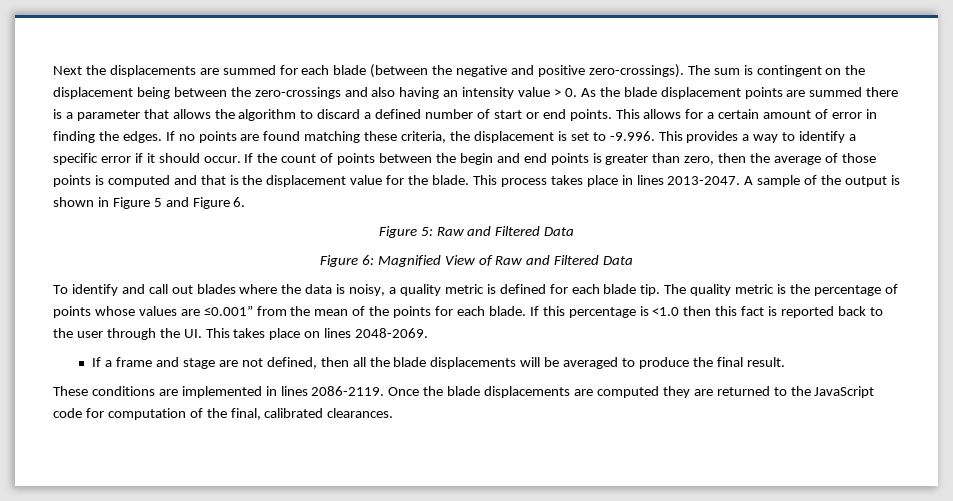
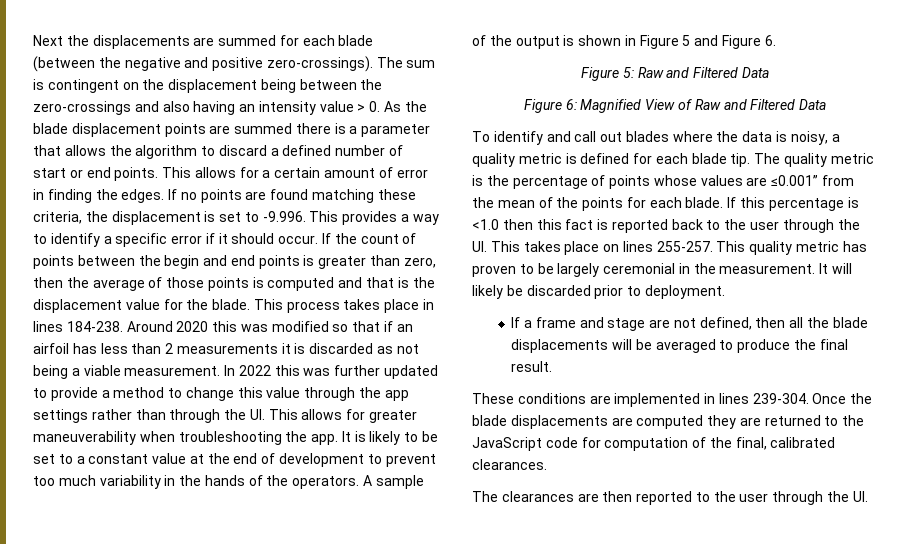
- This process takes place in lines 2013-2047.
+ This process takes place in lines 184-238. Around 2020 this was modified so that if an airfoil has less than 2 measurements it is discarded as not being a viable measurement. In 2022 this was further updated to provide a method to change this value through the app settings rather than through the UI. This allows for greater maneuverability when troubleshooting the app. It is likely to be set to a constant value at the end of development to prevent too much variability in the hands of the operators.
- If this percentage is <1.0 then this fact is reported back to the user through the UI. This takes place on lines 2048-2069.
+ If this percentage is <1.0 then this fact is reported back to the user through the UI. This takes place on lines 255-257. This quality metric has proven to be largely ceremonial in the measurement. It will likely be discarded prior to deployment.
- These conditions are implemented in lines 2086-2119.
+ These conditions are implemented in lines 239-304.
+ The clearances are then reported to the user through the UI.

